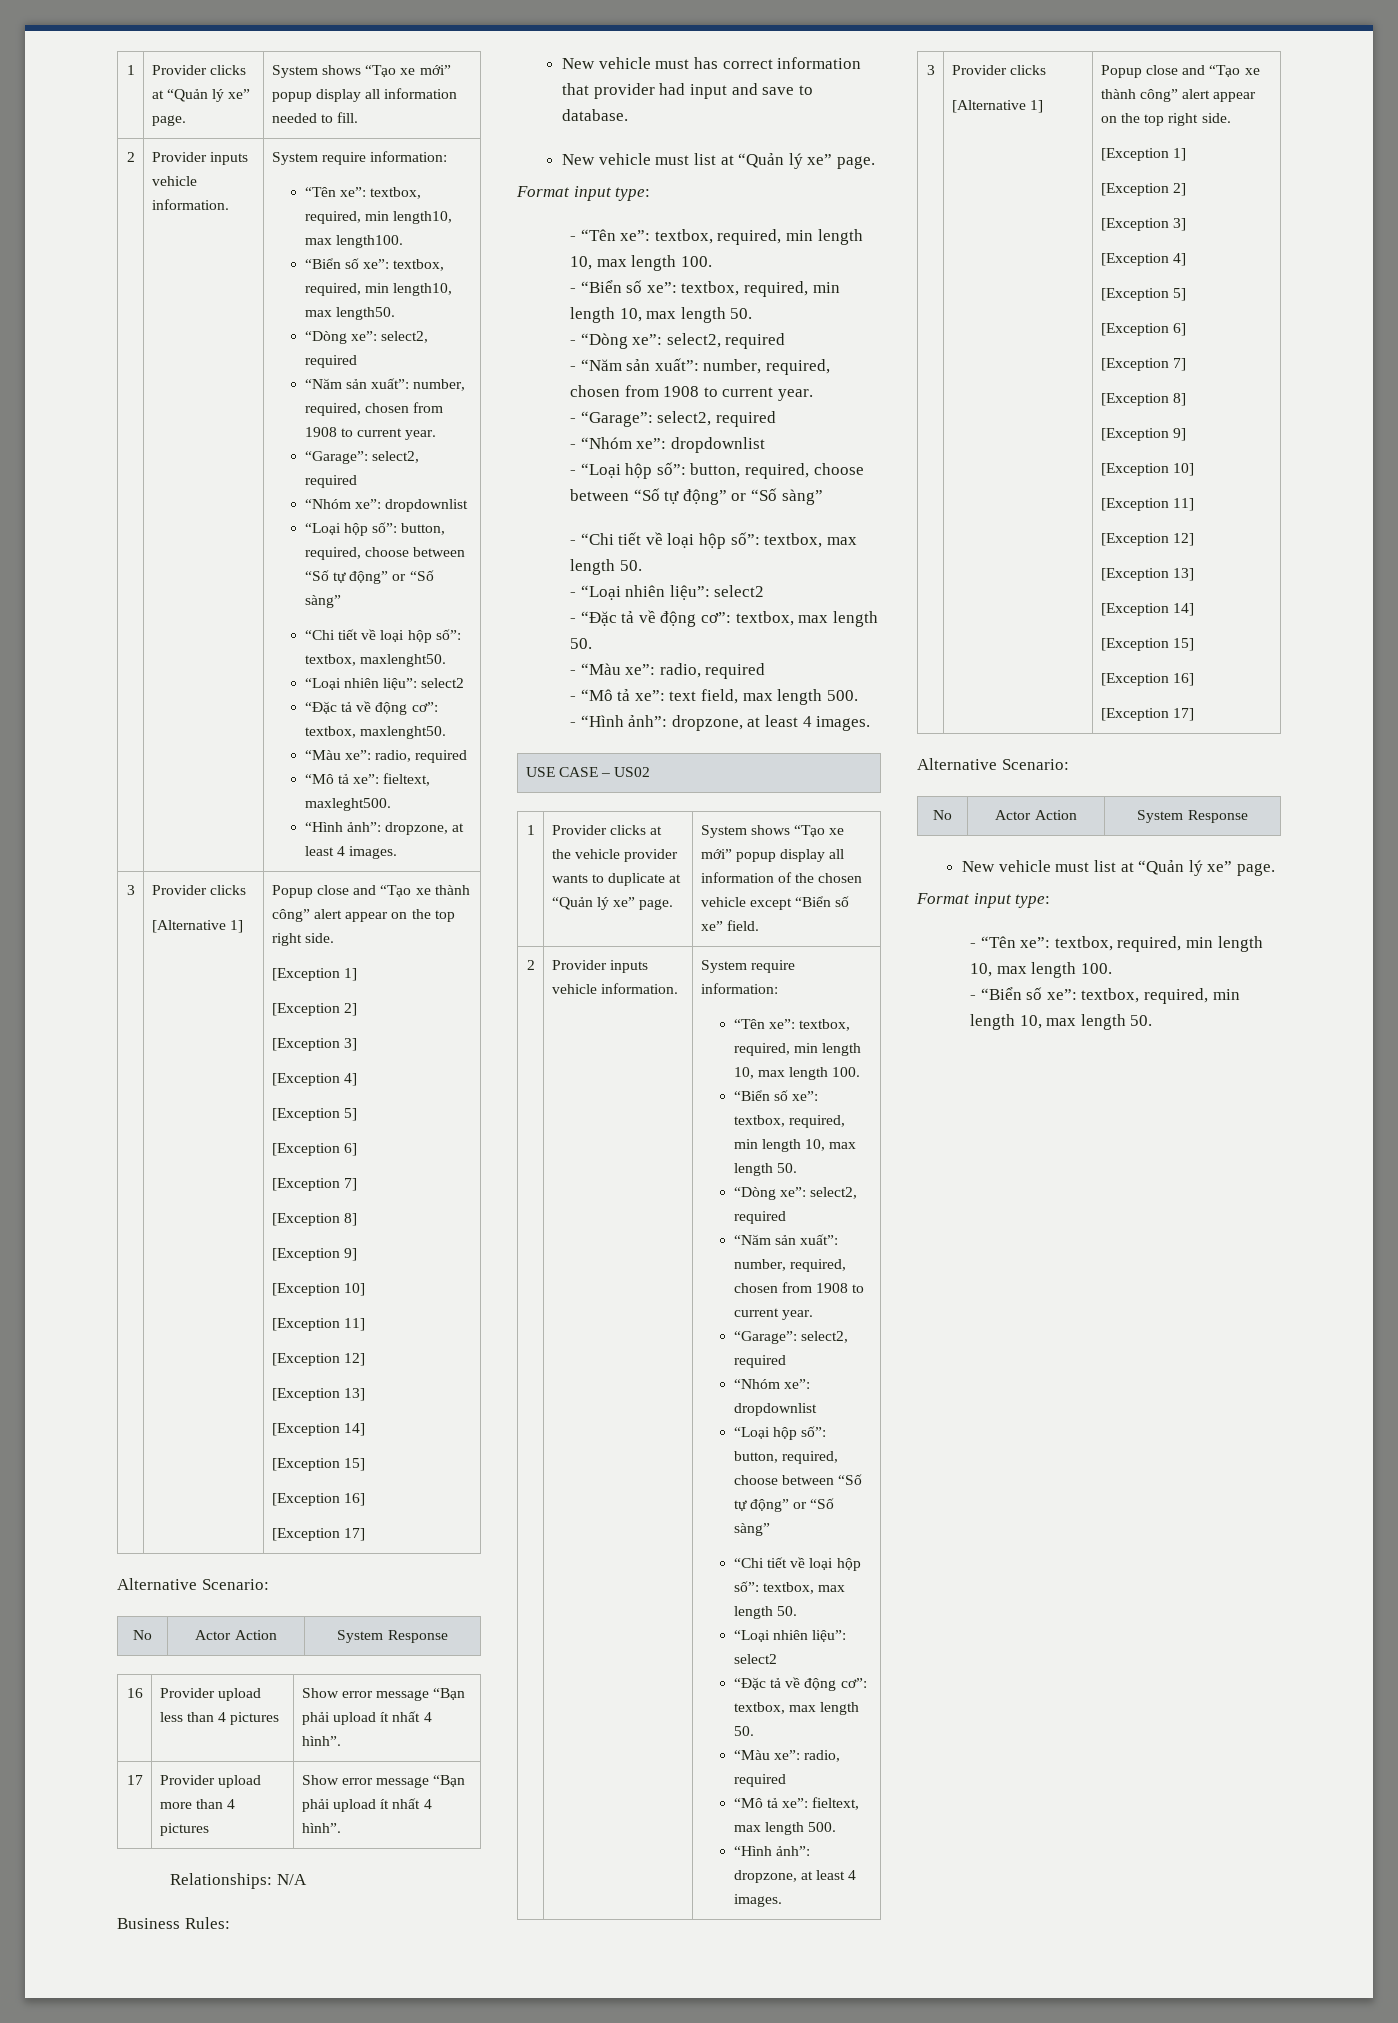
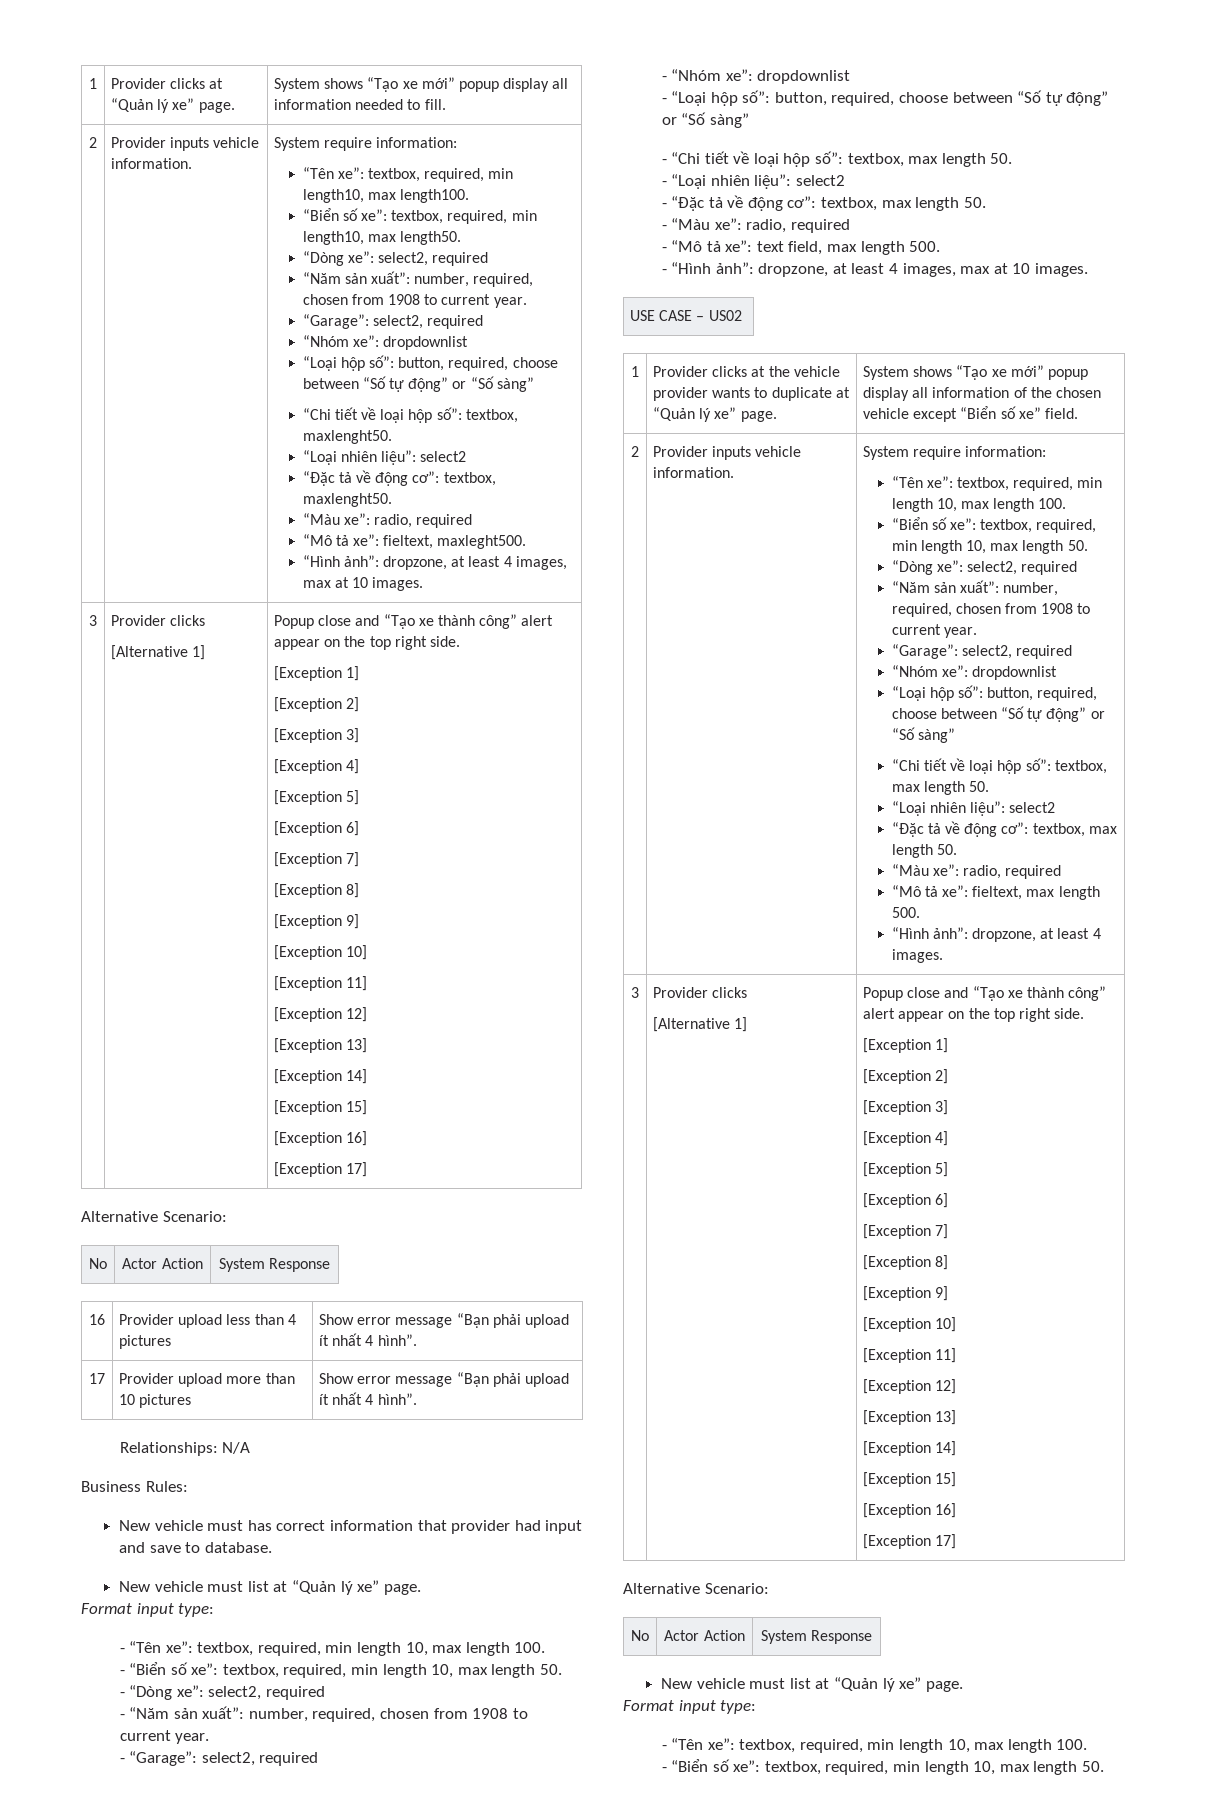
  “Mô tả xe”: fieltext, maxleght500.
- “Hình ảnh”: dropzone, at least 4 images.
+ “Hình ảnh”: dropzone, at least 4 images, max at 10 images.
- 17 | Provider upload more than 4 pictures | Show error message “Bạn phải upload ít nhất 4 hình”.
+ 17 | Provider upload more than 10 pictures | Show error message “Bạn phải upload ít nhất 4 hình”.
- - “Hình ảnh”: dropzone, at least 4 images.
+ - “Hình ảnh”: dropzone, at least 4 images, max at 10 images.

